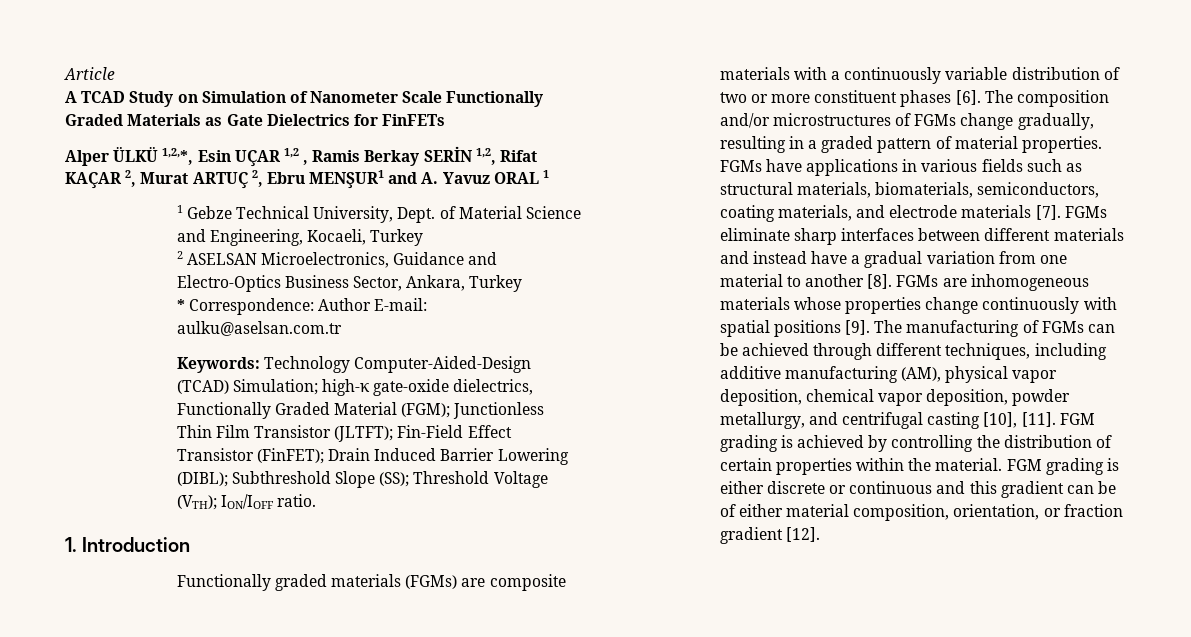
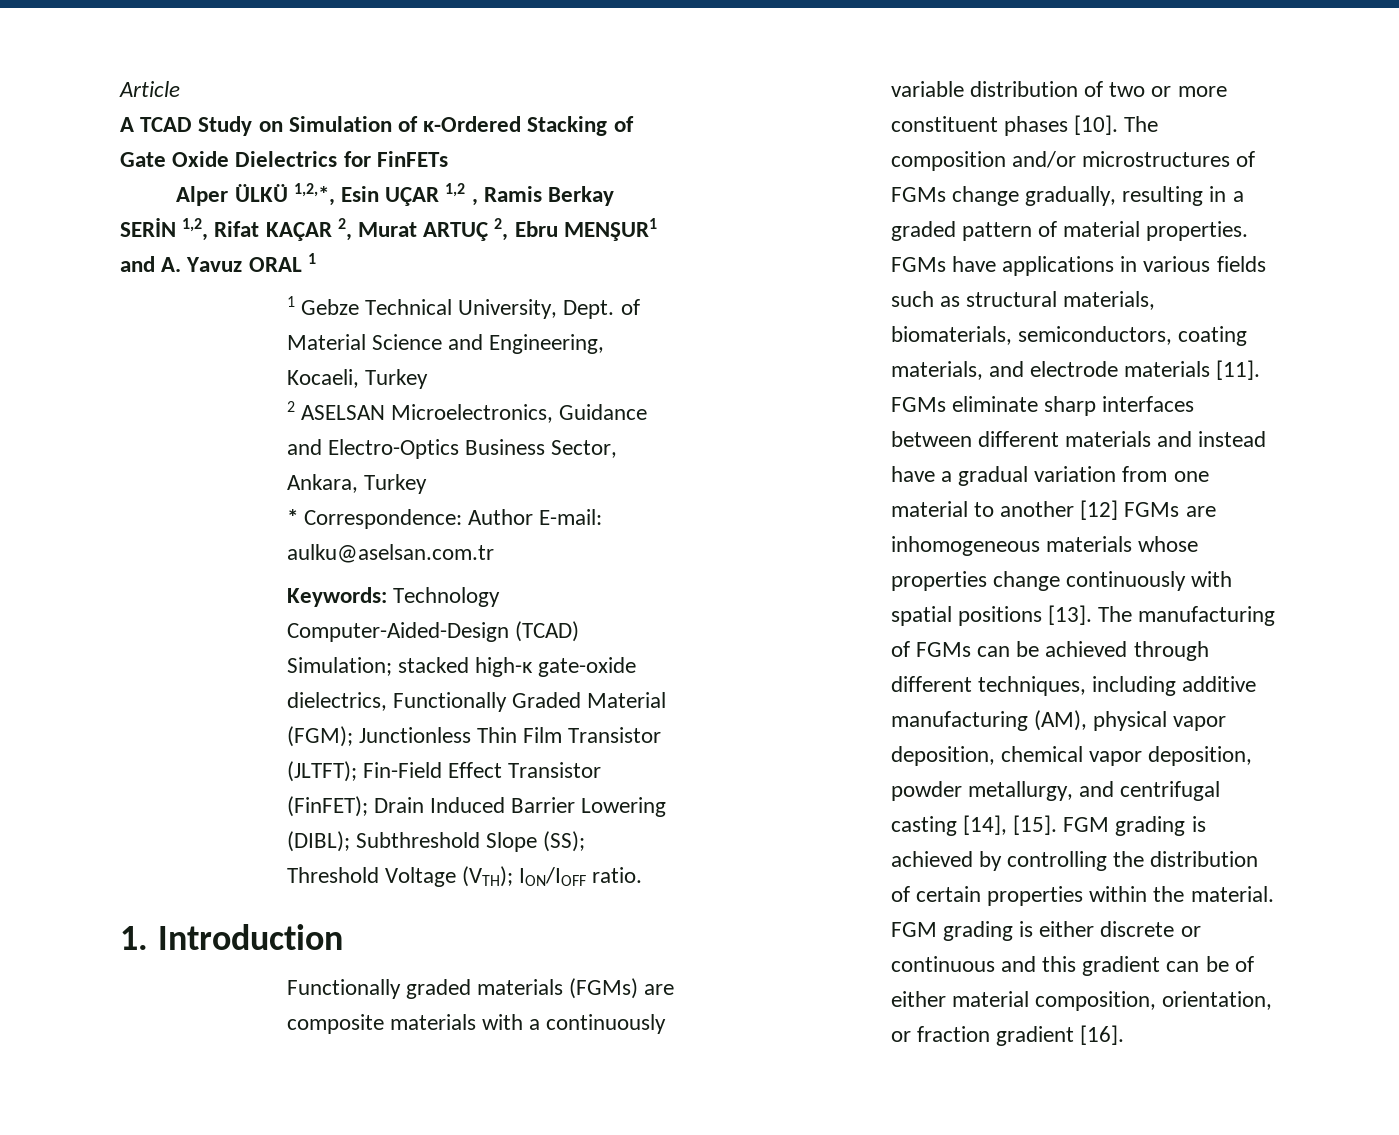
- A TCAD Study on Simulation of Nanometer Scale Functionally Graded Materials as Gate Dielectrics for FinFETs
+ A TCAD Study on Simulation of κ-Ordered Stacking of Gate Oxide Dielectrics for FinFETs
- Keywords: Technology Computer-Aided-Design (TCAD) Simulation; high-κ gate-oxide dielectrics, Functionally Graded Material (FGM); Junctionless Thin Film Transistor (JLTFT); Fin-Field Effect Transistor (FinFET); Drain Induced Barrier Lowering (DIBL); Subthreshold Slope (SS); Threshold Voltage (VTH); ION/IOFF ratio.
+ Keywords: Technology Computer-Aided-Design (TCAD) Simulation; stacked high-κ gate-oxide dielectrics, Functionally Graded Material (FGM); Junctionless Thin Film Transistor (JLTFT); Fin-Field Effect Transistor (FinFET); Drain Induced Barrier Lowering (DIBL); Subthreshold Slope (SS); Threshold Voltage (VTH); ION/IOFF ratio.
- Functionally graded materials (FGMs) are composite materials with a continuously variable distribution of two or more constituent phases [6].
+ Functionally graded materials (FGMs) are composite materials with a continuously variable distribution of two or more constituent phases [10].
- FGMs have applications in various fields such as structural materials, biomaterials, semiconductors, coating materials, and electrode materials [7].
+ FGMs have applications in various fields such as structural materials, biomaterials, semiconductors, coating materials, and electrode materials [11].
- FGMs eliminate sharp interfaces between different materials and instead have a gradual variation from one material to another [8]. FGMs are inhomogeneous materials whose properties change continuously with spatial positions [9].
+ FGMs eliminate sharp interfaces between different materials and instead have a gradual variation from one material to another [12] FGMs are inhomogeneous materials whose properties change continuously with spatial positions [13].
- The manufacturing of FGMs can be achieved through different techniques, including additive manufacturing (AM), physical vapor deposition, chemical vapor deposition, powder metallurgy, and centrifugal casting [10], [11].
+ The manufacturing of FGMs can be achieved through different techniques, including additive manufacturing (AM), physical vapor deposition, chemical vapor deposition, powder metallurgy, and centrifugal casting [14], [15].
- FGM grading is either discrete or continuous and this gradient can be of either material composition, orientation, or fraction gradient [12].
+ FGM grading is either discrete or continuous and this gradient can be of either material composition, orientation, or fraction gradient [16].

